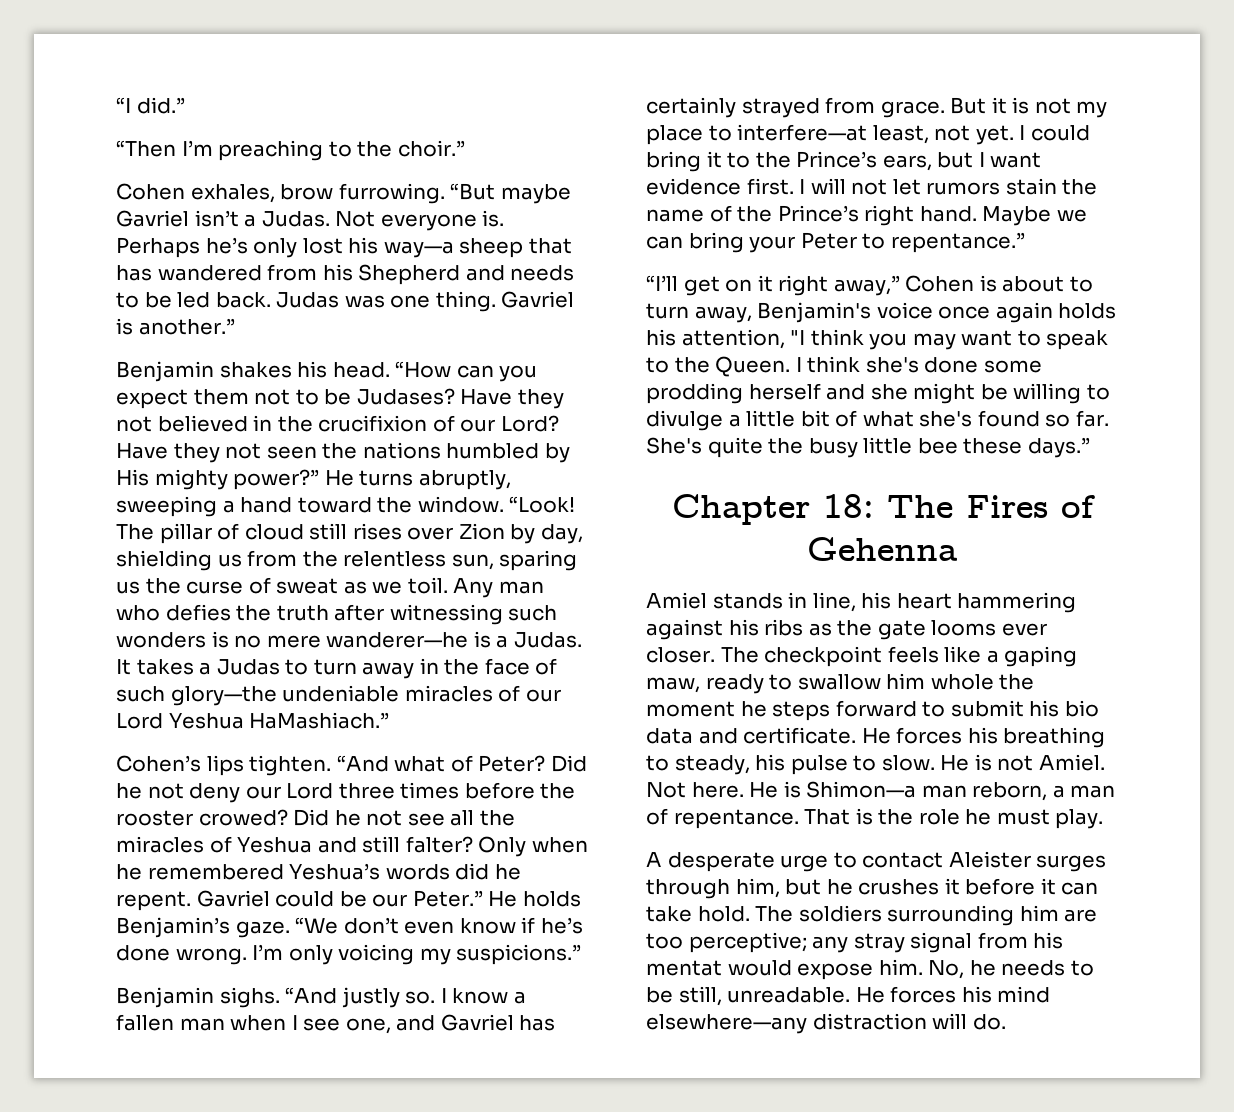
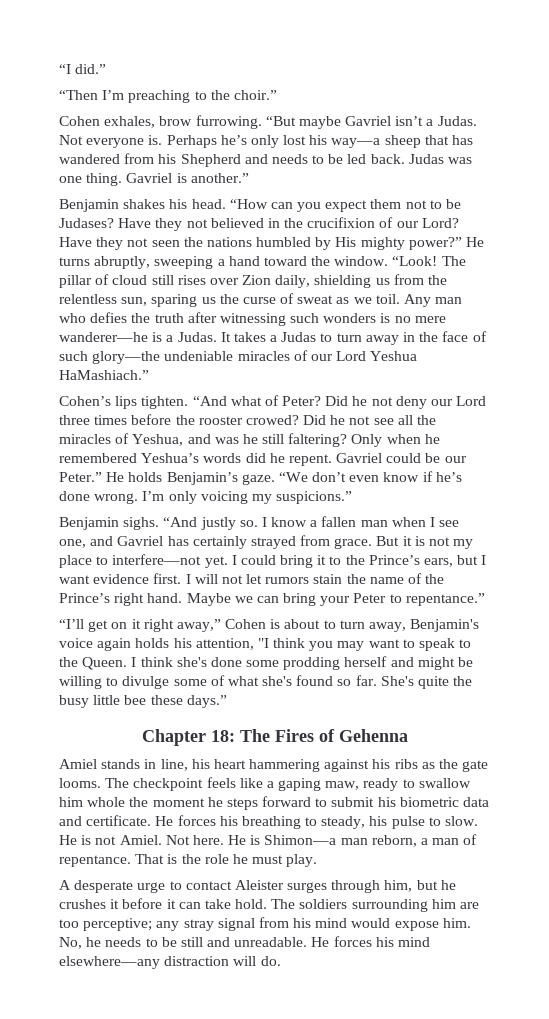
- The pillar of cloud still rises over Zion by day, shielding us from the relentless sun, sparing us the curse of sweat as we toil.
+ The pillar of cloud still rises over Zion daily, shielding us from the relentless sun, sparing us the curse of sweat as we toil.
- Did he not see all the miracles of Yeshua and still falter?
+ Did he not see all the miracles of Yeshua, and was he still faltering?
- But it is not my place to interfere—at least, not yet.
+ But it is not my place to interfere—not yet.
- “I’ll get on it right away,” Cohen is about to turn away, Benjamin's voice once again holds his attention, "I think you may want to speak to the Queen.
+ “I’ll get on it right away,” Cohen is about to turn away, Benjamin's voice again holds his attention, "I think you may want to speak to the Queen.
- I think she's done some prodding herself and she might be willing to divulge a little bit of what she's found so far.
+ I think she's done some prodding herself and might be willing to divulge some of what she's found so far.
- Amiel stands in line, his heart hammering against his ribs as the gate looms ever closer.
+ Amiel stands in line, his heart hammering against his ribs as the gate looms.
- The checkpoint feels like a gaping maw, ready to swallow him whole the moment he steps forward to submit his bio data and certificate.
+ The checkpoint feels like a gaping maw, ready to swallow him whole the moment he steps forward to submit his biometric data and certificate.
- The soldiers surrounding him are too perceptive; any stray signal from his mentat would expose him.
+ The soldiers surrounding him are too perceptive; any stray signal from his mind would expose him.
- No, he needs to be still, unreadable.
+ No, he needs to be still and unreadable.

